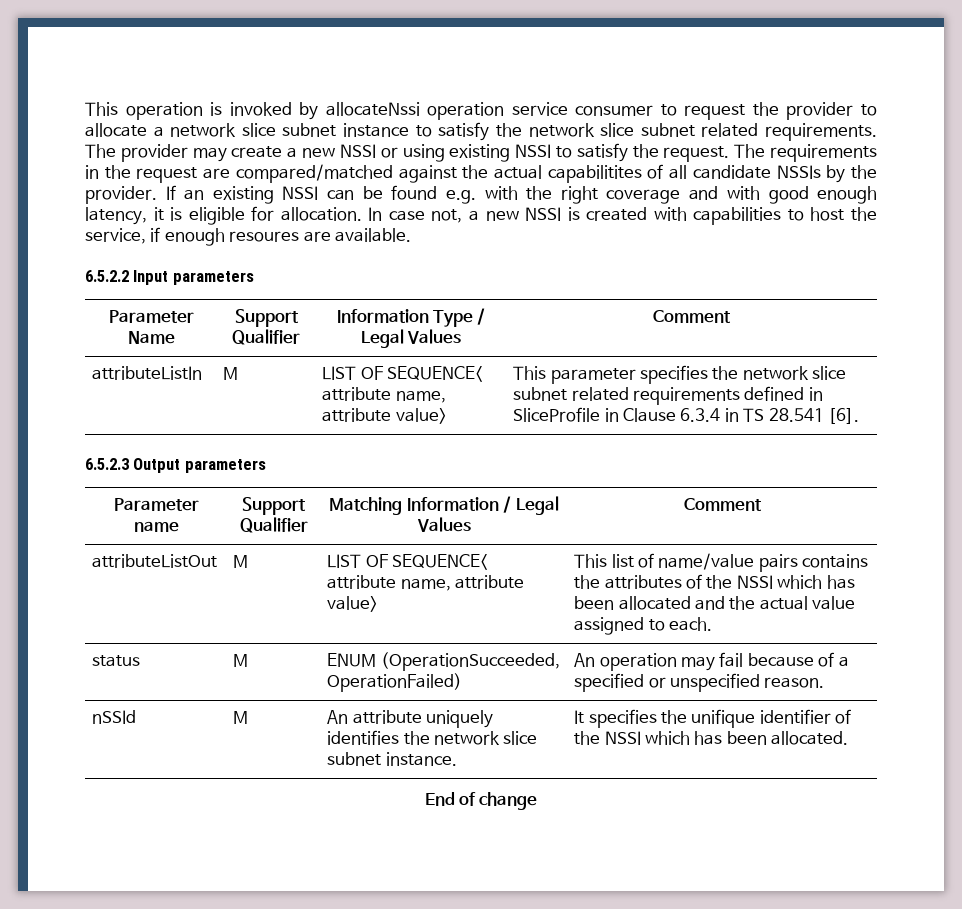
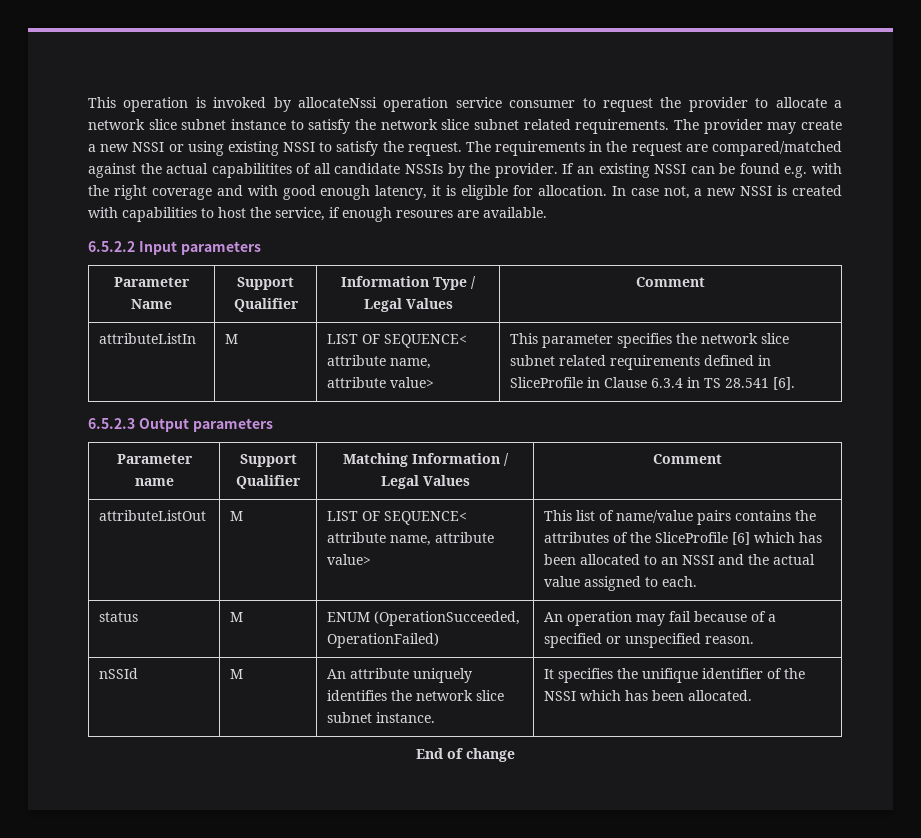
- attributeListOut | M | LIST OF SEQUENCE< attribute name, attribute value> | This list of name/value pairs contains the attributes of the NSSI which has been allocated and the actual value assigned to each.
+ attributeListOut | M | LIST OF SEQUENCE< attribute name, attribute value> | This list of name/value pairs contains the attributes of the SliceProfile [6] which has been allocated to an NSSI and the actual value assigned to each.

